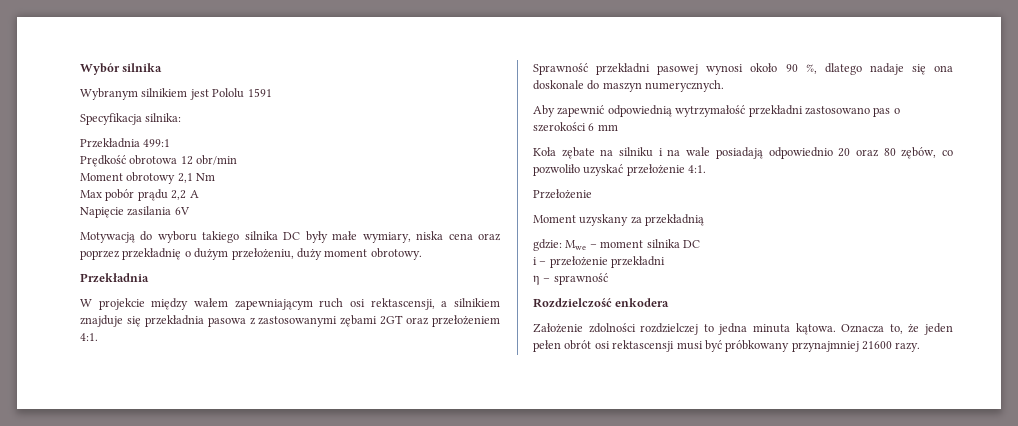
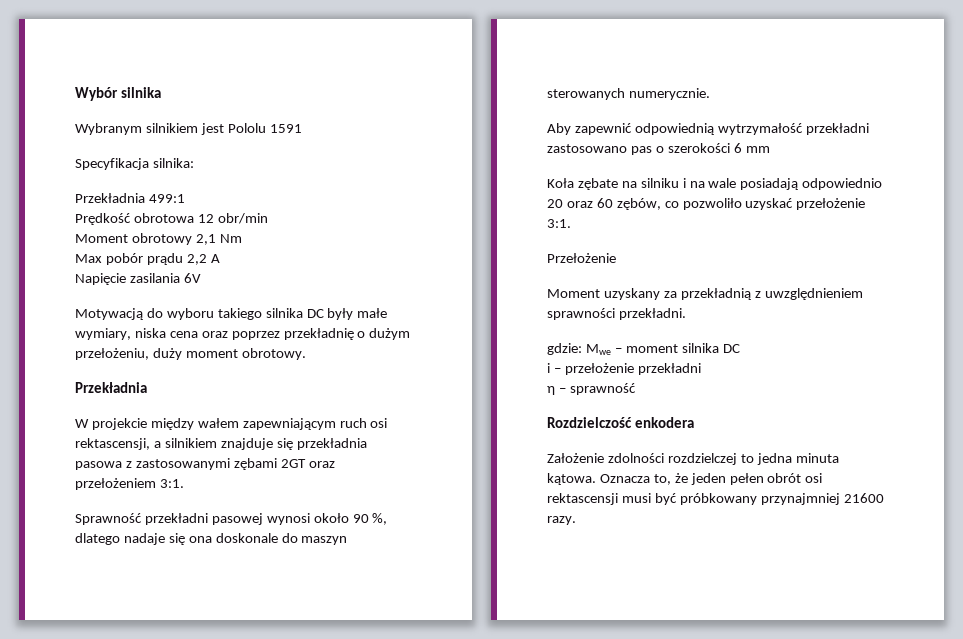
- W projekcie między wałem zapewniającym ruch osi rektascensji, a silnikiem znajduje się przekładnia pasowa z zastosowanymi zębami 2GT oraz przełożeniem 4:1.
+ W projekcie między wałem zapewniającym ruch osi rektascensji, a silnikiem znajduje się przekładnia pasowa z zastosowanymi zębami 2GT oraz przełożeniem 3:1.
- Sprawność przekładni pasowej wynosi około 90 %, dlatego nadaje się ona doskonale do maszyn numerycznych.
+ Sprawność przekładni pasowej wynosi około 90 %, dlatego nadaje się ona doskonale do maszyn sterowanych numerycznie.
- Koła zębate na silniku i na wale posiadają odpowiednio 20 oraz 80 zębów, co pozwoliło uzyskać przełożenie 4:1.
+ Koła zębate na silniku i na wale posiadają odpowiednio 20 oraz 60 zębów, co pozwoliło uzyskać przełożenie 3:1.
- Moment uzyskany za przekładnią
+ Moment uzyskany za przekładnią z uwzględnieniem sprawności przekładni.

